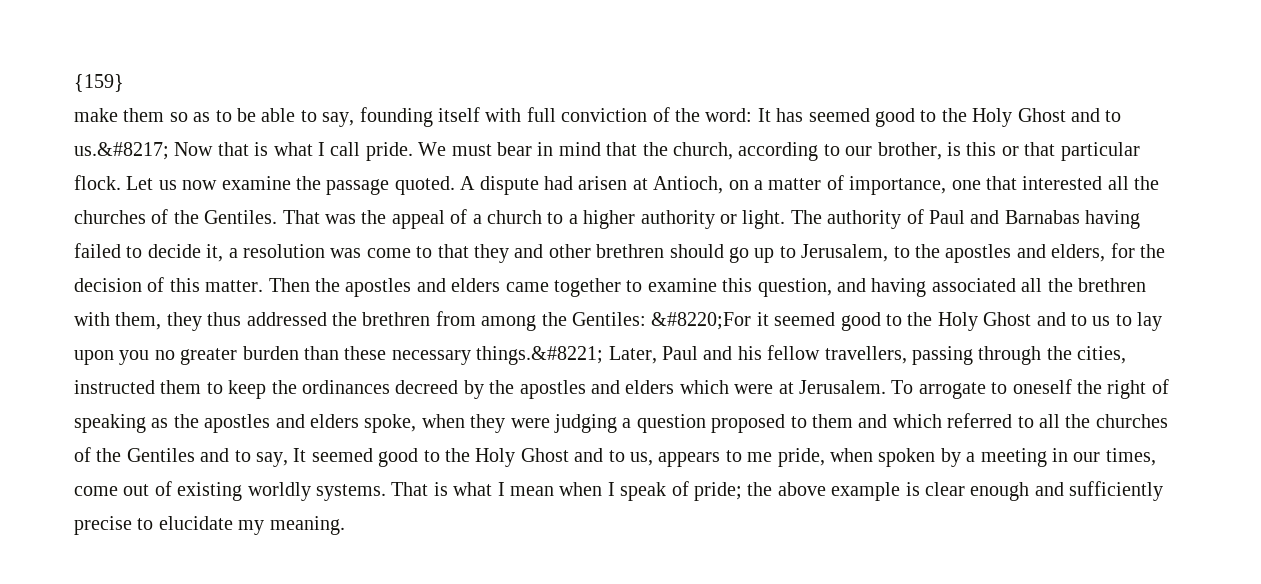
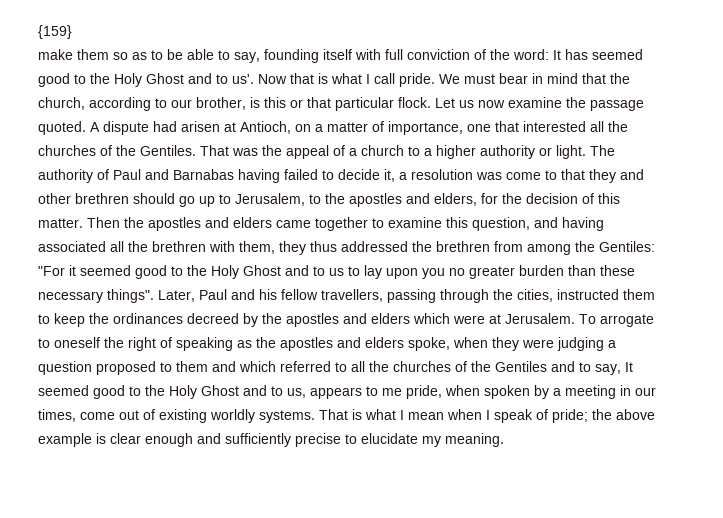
- make them so as to be able to say, founding itself with full conviction of the word: It has seemed good to the Holy Ghost and to us.&#8217; Now that is what I call pride.
+ make them so as to be able to say, founding itself with full conviction of the word: It has seemed good to the Holy Ghost and to us'. Now that is what I call pride.
- &#8220;For it seemed good to the Holy Ghost and to us to lay upon you no greater burden than these necessary things.&#8221;
+ "For it seemed good to the Holy Ghost and to us to lay upon you no greater burden than these necessary things".

